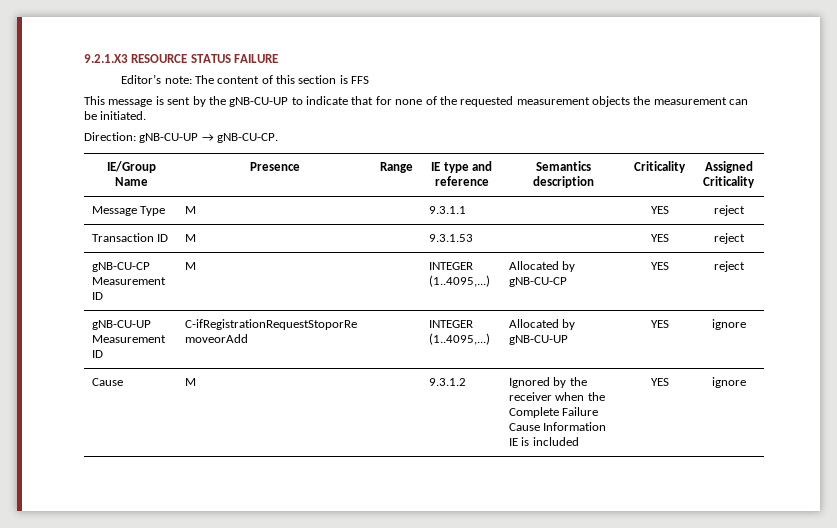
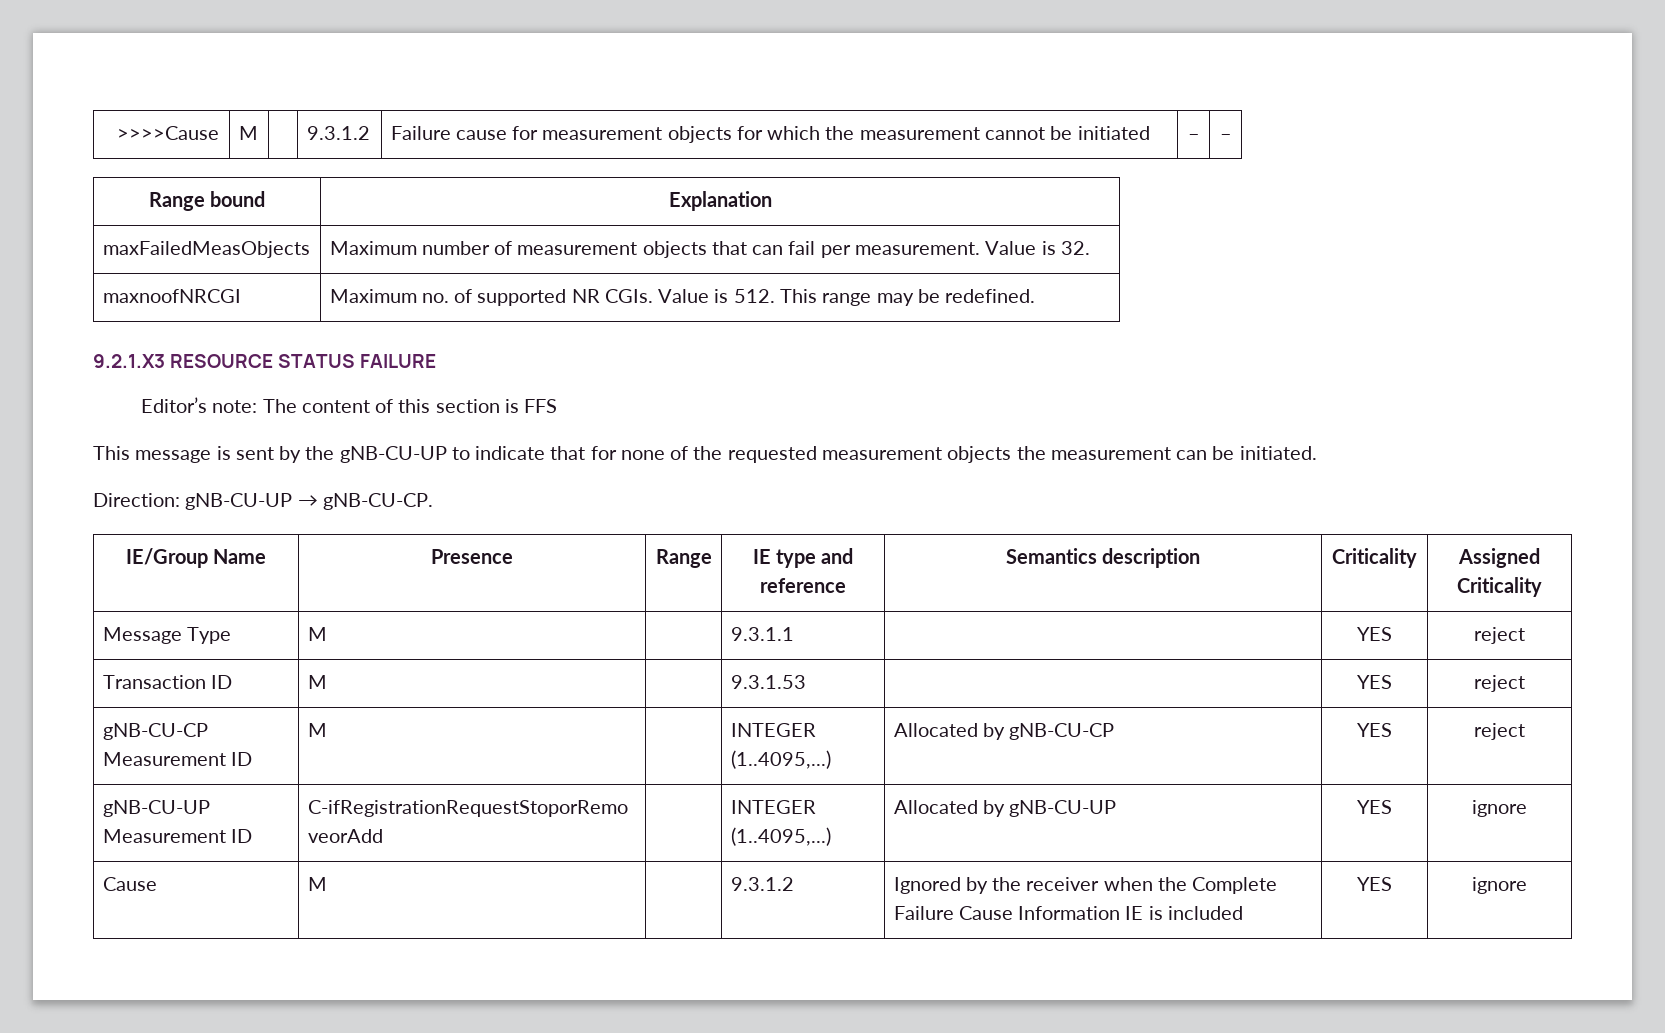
+ >>>>Cause | M | | 9.3.1.2 | Failure cause for measurement objects for which the measurement cannot be initiated | – | –
+ Range bound | Explanation
+ maxFailedMeasObjects | Maximum number of measurement objects that can fail per measurement. Value is 32.
+ maxnoofNRCGI | Maximum no. of supported NR CGIs. Value is 512. This range may be redefined.

